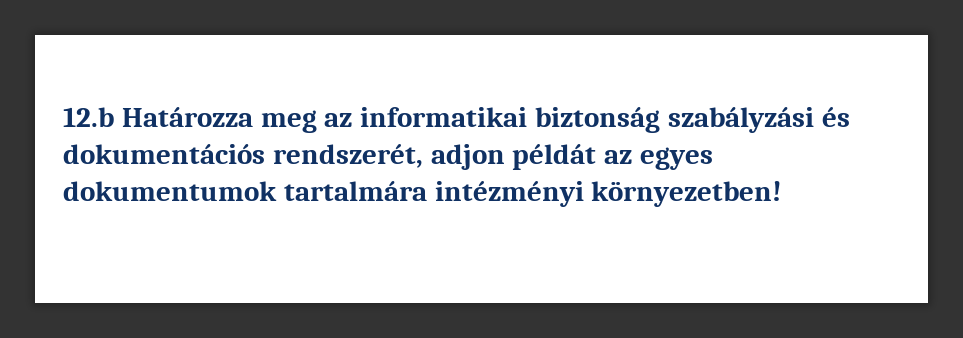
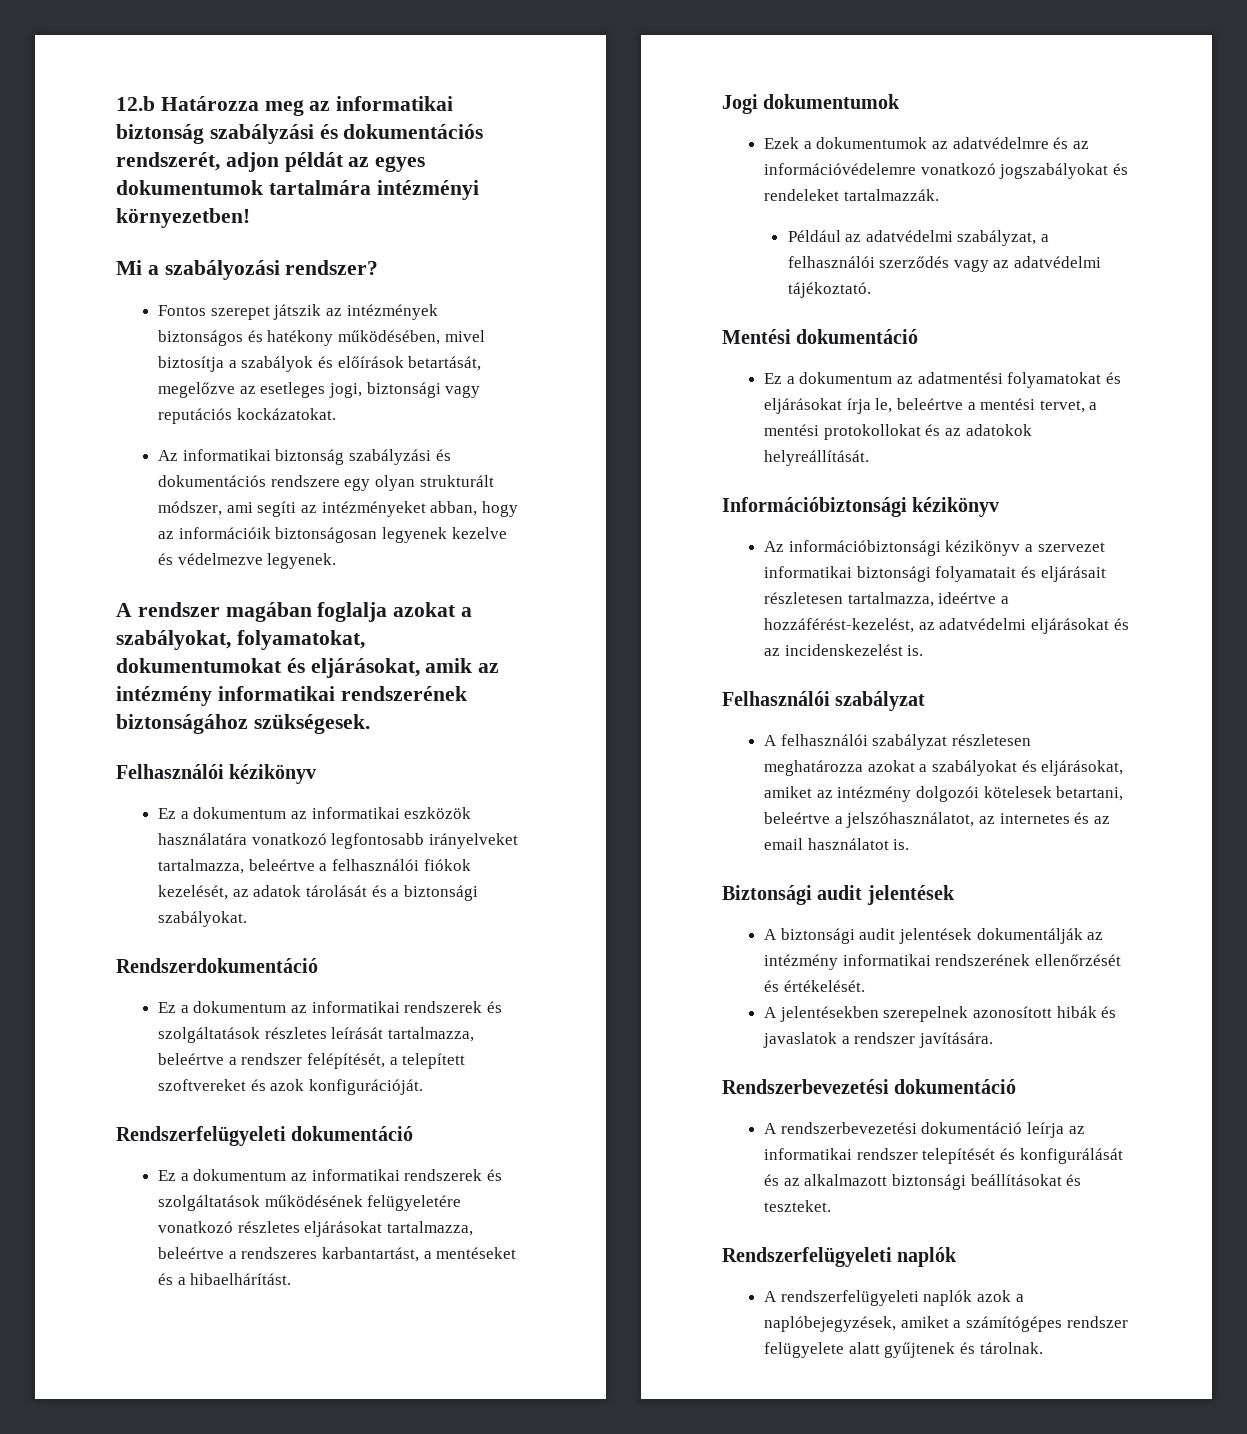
+ Mi a szabályozási rendszer?
+ Fontos szerepet játszik az intézmények biztonságos és hatékony működésében, mivel biztosítja a szabályok és előírások betartását, megelőzve az esetleges jogi, biztonsági vagy reputációs kockázatokat.
+ Az informatikai biztonság szabályzási és dokumentációs rendszere egy olyan strukturált módszer, ami segíti az intézményeket abban, hogy az információik biztonságosan legyenek kezelve és védelmezve legyenek.
+ A rendszer magában foglalja azokat a szabályokat, folyamatokat, dokumentumokat és eljárásokat, amik az intézmény informatikai rendszerének biztonságához szükségesek.
+ Felhasználói kézikönyv
+ Ez a dokumentum az informatikai eszközök használatára vonatkozó legfontosabb irányelveket tartalmazza, beleértve a felhasználói fiókok kezelését, az adatok tárolását és a biztonsági szabályokat.
+ Rendszerdokumentáció
+ Ez a dokumentum az informatikai rendszerek és szolgáltatások részletes leírását tartalmazza, beleértve a rendszer felépítését, a telepített szoftvereket és azok konfigurációját.
+ Rendszerfelügyeleti dokumentáció
+ Ez a dokumentum az informatikai rendszerek és szolgáltatások működésének felügyeletére vonatkozó részletes eljárásokat tartalmazza, beleértve a rendszeres karbantartást, a mentéseket és a hibaelhárítást.
+ Jogi dokumentumok
+ Ezek a dokumentumok az adatvédelmre és az információvédelemre vonatkozó jogszabályokat és rendeleket tartalmazzák.
+ Például az adatvédelmi szabályzat, a felhasználói szerződés vagy az adatvédelmi tájékoztató.
+ Mentési dokumentáció
+ Ez a dokumentum az adatmentési folyamatokat és eljárásokat írja le, beleértve a mentési tervet, a mentési protokollokat és az adatokok helyreállítását.
+ Információbiztonsági kézikönyv
+ Az információbiztonsági kézikönyv a szervezet informatikai biztonsági folyamatait és eljárásait részletesen tartalmazza, ideértve a hozzáférést-kezelést, az adatvédelmi eljárásokat és az incidenskezelést is.
+ Felhasználói szabályzat
+ A felhasználói szabályzat részletesen meghatározza azokat a szabályokat és eljárásokat, amiket az intézmény dolgozói kötelesek betartani, beleértve a jelszóhasználatot, az internetes és az email használatot is.
+ Biztonsági audit jelentések
+ A biztonsági audit jelentések dokumentálják az intézmény informatikai rendszerének ellenőrzését és értékelését.
+ A jelentésekben szerepelnek azonosított hibák és javaslatok a rendszer javítására.
+ Rendszerbevezetési dokumentáció
+ A rendszerbevezetési dokumentáció leírja az informatikai rendszer telepítését és konfigurálását és az alkalmazott biztonsági beállításokat és teszteket.
+ Rendszerfelügyeleti naplók
+ A rendszerfelügyeleti naplók azok a naplóbejegyzések, amiket a számítógépes rendszer felügyelete alatt gyűjtenek és tárolnak.

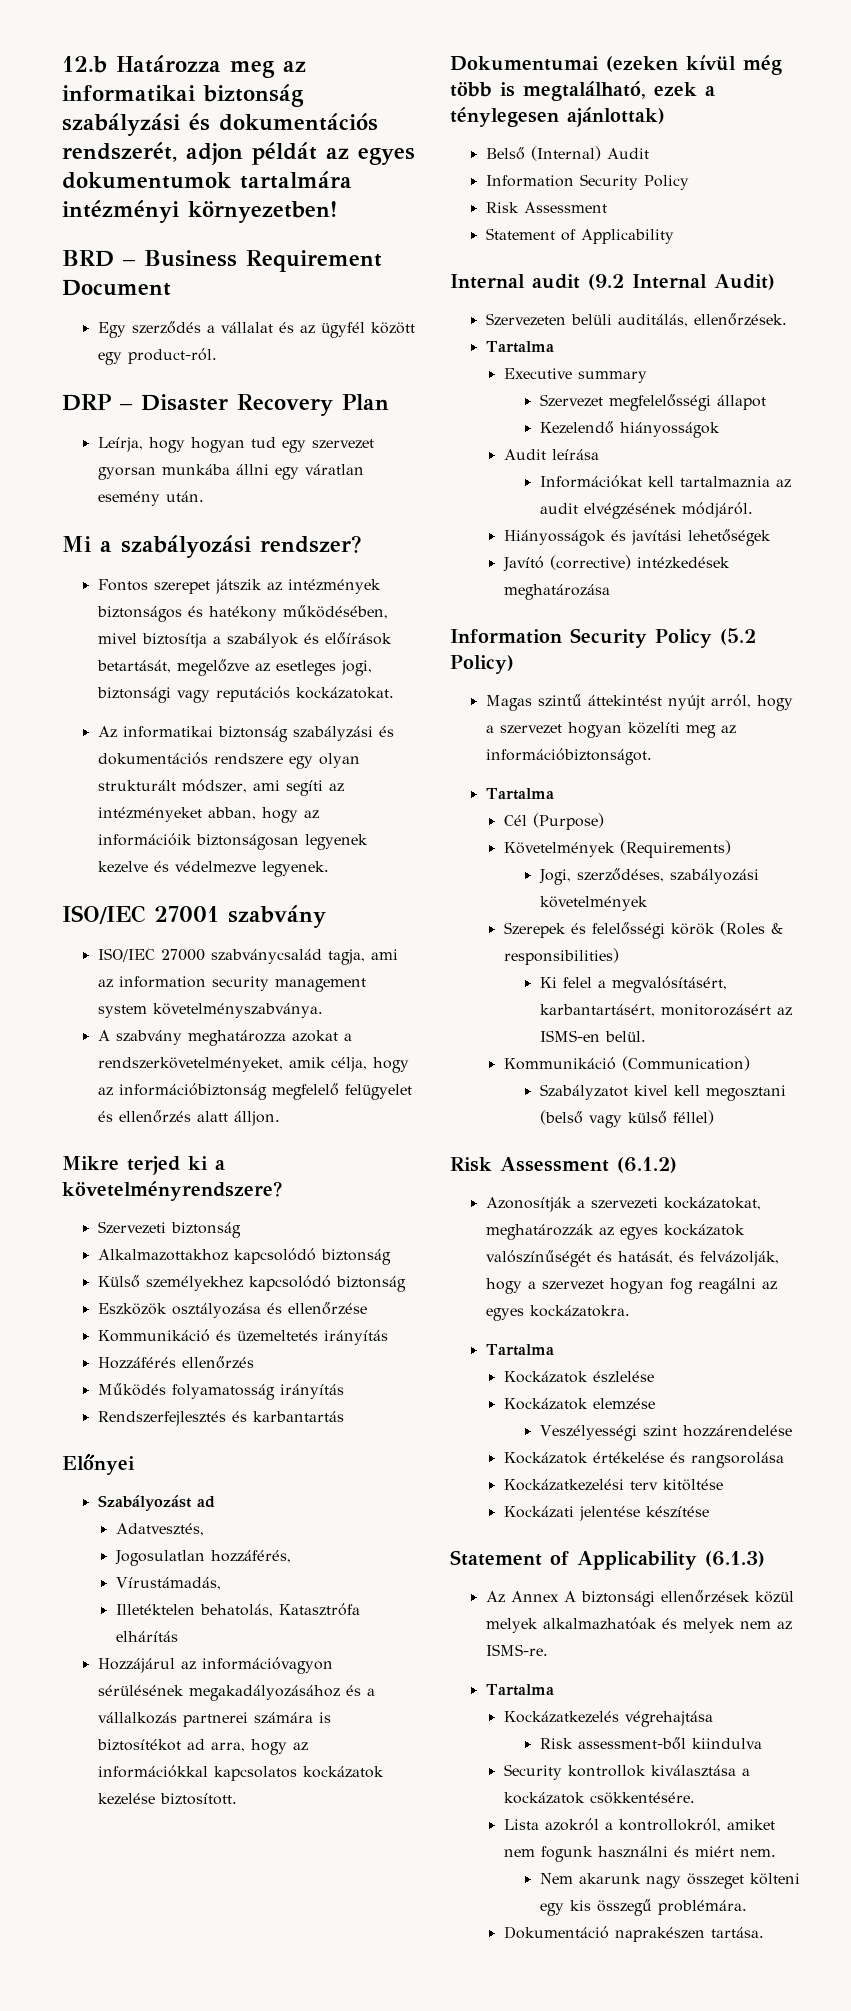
+ BRD – Business Requirement Document
+ Egy szerződés a vállalat és az ügyfél között egy product-ról.
+ DRP – Disaster Recovery Plan
+ Leírja, hogy hogyan tud egy szervezet gyorsan munkába állni egy váratlan esemény után.
- A rendszer magában foglalja azokat a szabályokat, folyamatokat, dokumentumokat és eljárásokat, amik az intézmény informatikai rendszerének biztonságához szükségesek.
- Felhasználói kézikönyv
- Ez a dokumentum az informatikai eszközök használatára vonatkozó legfontosabb irányelveket tartalmazza, beleértve a felhasználói fiókok kezelését, az adatok tárolását és a biztonsági szabályokat.
- Rendszerdokumentáció
- Ez a dokumentum az informatikai rendszerek és szolgáltatások részletes leírását tartalmazza, beleértve a rendszer felépítését, a telepített szoftvereket és azok konfigurációját.
- Rendszerfelügyeleti dokumentáció
- Ez a dokumentum az informatikai rendszerek és szolgáltatások működésének felügyeletére vonatkozó részletes eljárásokat tartalmazza, beleértve a rendszeres karbantartást, a mentéseket és a hibaelhárítást.
- Jogi dokumentumok
- Ezek a dokumentumok az adatvédelmre és az információvédelemre vonatkozó jogszabályokat és rendeleket tartalmazzák.
- Például az adatvédelmi szabályzat, a felhasználói szerződés vagy az adatvédelmi tájékoztató.
- Mentési dokumentáció
- Ez a dokumentum az adatmentési folyamatokat és eljárásokat írja le, beleértve a mentési tervet, a mentési protokollokat és az adatokok helyreállítását.
- Információbiztonsági kézikönyv
- Az információbiztonsági kézikönyv a szervezet informatikai biztonsági folyamatait és eljárásait részletesen tartalmazza, ideértve a hozzáférést-kezelést, az adatvédelmi eljárásokat és az incidenskezelést is.
- Felhasználói szabályzat
- A felhasználói szabályzat részletesen meghatározza azokat a szabályokat és eljárásokat, amiket az intézmény dolgozói kötelesek betartani, beleértve a jelszóhasználatot, az internetes és az email használatot is.
- Biztonsági audit jelentések
- A biztonsági audit jelentések dokumentálják az intézmény informatikai rendszerének ellenőrzését és értékelését.
- A jelentésekben szerepelnek azonosított hibák és javaslatok a rendszer javítására.
- Rendszerbevezetési dokumentáció
- A rendszerbevezetési dokumentáció leírja az informatikai rendszer telepítését és konfigurálását és az alkalmazott biztonsági beállításokat és teszteket.
- Rendszerfelügyeleti naplók
- A rendszerfelügyeleti naplók azok a naplóbejegyzések, amiket a számítógépes rendszer felügyelete alatt gyűjtenek és tárolnak.
+ ISO/IEC 27001 szabvány
+ ISO/IEC 27000 szabványcsalád tagja, ami az information security management system követelményszabványa.
+ A szabvány meghatározza azokat a rendszerkövetelményeket, amik célja, hogy az információbiztonság megfelelő felügyelet és ellenőrzés alatt álljon.
+ Mikre terjed ki a követelményrendszere?
+ Szervezeti biztonság
+ Alkalmazottakhoz kapcsolódó biztonság
+ Külső személyekhez kapcsolódó biztonság
+ Eszközök osztályozása és ellenőrzése
+ Kommunikáció és üzemeltetés irányítás
+ Hozzáférés ellenőrzés
+ Működés folyamatosság irányítás
+ Rendszerfejlesztés és karbantartás
+ Előnyei
+ Szabályozást ad
+ Adatvesztés,
+ Jogosulatlan hozzáférés,
+ Vírustámadás,
+ Illetéktelen behatolás, Katasztrófa elhárítás
+ Hozzájárul az információvagyon sérülésének megakadályozásához és a vállalkozás partnerei számára is biztosítékot ad arra, hogy az információkkal kapcsolatos kockázatok kezelése biztosított.
+ Dokumentumai (ezeken kívül még több is megtalálható, ezek a ténylegesen ajánlottak)
+ Belső (Internal) Audit
+ Information Security Policy
+ Risk Assessment
+ Statement of Applicability
+ Internal audit (9.2 Internal Audit)
+ Szervezeten belüli auditálás, ellenőrzések.
+ Tartalma
+ Executive summary
+ Szervezet megfelelősségi állapot
+ Kezelendő hiányosságok
+ Audit leírása
+ Információkat kell tartalmaznia az audit elvégzésének módjáról.
+ Hiányosságok és javítási lehetőségek
+ Javító (corrective) intézkedések meghatározása
+ Information Security Policy (5.2 Policy)
+ Magas szintű áttekintést nyújt arról, hogy a szervezet hogyan közelíti meg az információbiztonságot.
+ Tartalma
+ Cél (Purpose)
+ Követelmények (Requirements)
+ Jogi, szerződéses, szabályozási követelmények
+ Szerepek és felelősségi körök (Roles & responsibilities)
+ Ki felel a megvalósításért, karbantartásért, monitorozásért az ISMS-en belül.
+ Kommunikáció (Communication)
+ Szabályzatot kivel kell megosztani (belső vagy külső féllel)
+ Risk Assessment (6.1.2)
+ Azonosítják a szervezeti kockázatokat, meghatározzák az egyes kockázatok valószínűségét és hatását, és felvázolják, hogy a szervezet hogyan fog reagálni az egyes kockázatokra.
+ Tartalma
+ Kockázatok észlelése
+ Kockázatok elemzése
+ Veszélyességi szint hozzárendelése
+ Kockázatok értékelése és rangsorolása
+ Kockázatkezelési terv kitöltése
+ Kockázati jelentése készítése
+ Statement of Applicability (6.1.3)
+ Az Annex A biztonsági ellenőrzések közül melyek alkalmazhatóak és melyek nem az ISMS-re.
+ Tartalma
+ Kockázatkezelés végrehajtása
+ Risk assessment-ből kiindulva
+ Security kontrollok kiválasztása a kockázatok csökkentésére.
+ Lista azokról a kontrollokról, amiket nem fogunk használni és miért nem.
+ Nem akarunk nagy összeget költeni egy kis összegű problémára.
+ Dokumentáció naprakészen tartása.

